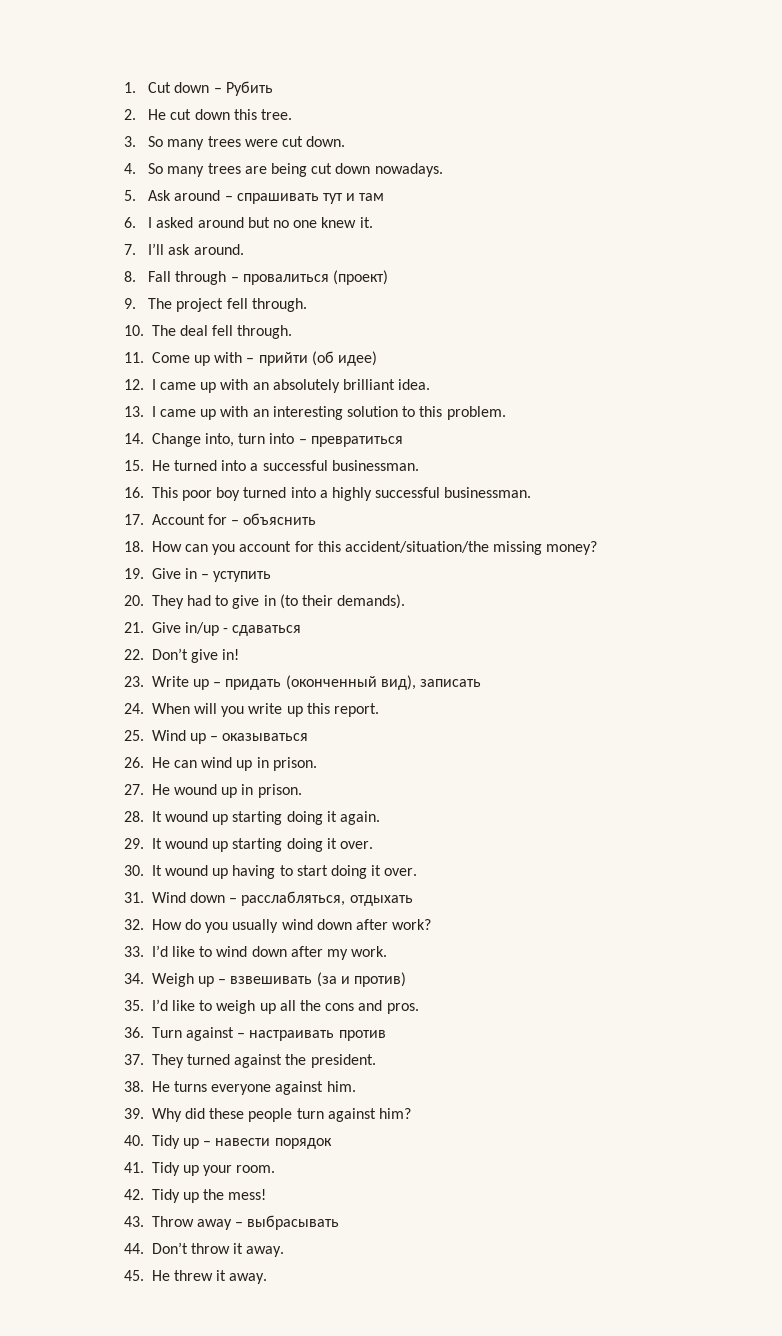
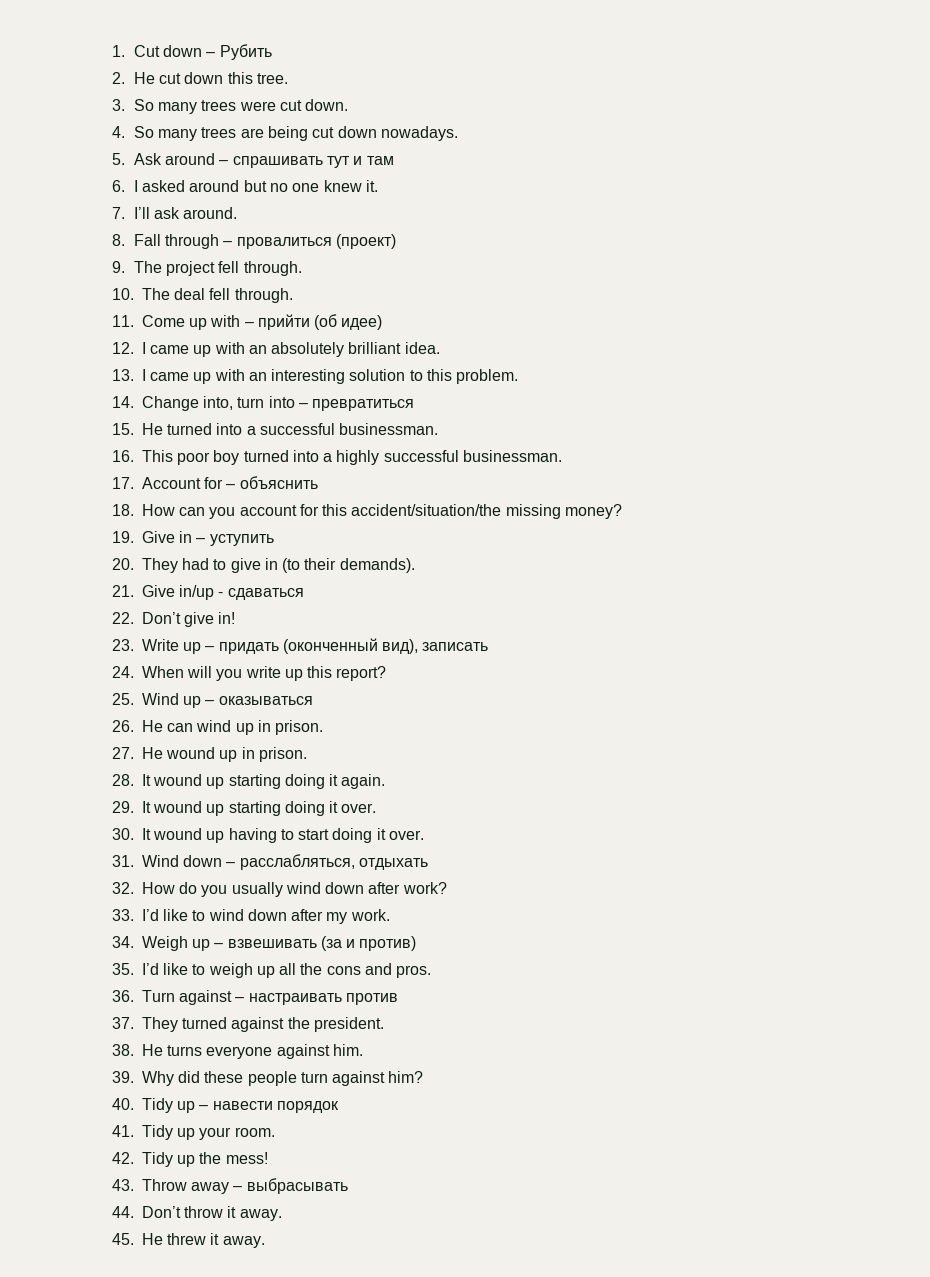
- 24. When will you write up this report.
+ 24. When will you write up this report?

